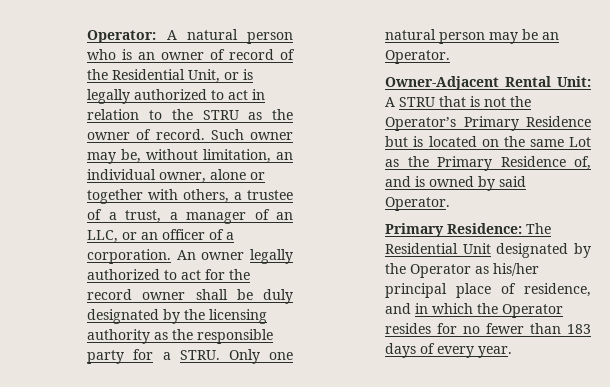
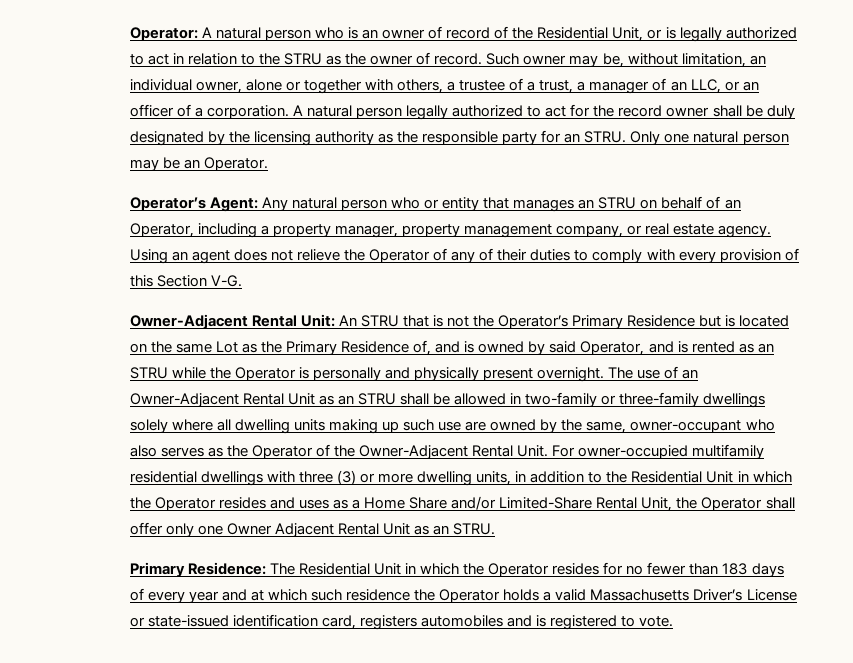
- An owner legally authorized to act for the record owner shall be duly designated by the licensing authority as the responsible party for a STRU.
+ A natural person legally authorized to act for the record owner shall be duly designated by the licensing authority as the responsible party for an STRU.
+ Operator’s Agent: Any natural person who or entity that manages an STRU on behalf of an Operator, including a property manager, property management company, or real estate agency. Using an agent does not relieve the Operator of any of their duties to comply with every provision of this Section V-G.
- Owner-Adjacent Rental Unit: A STRU that is not the Operator’s Primary Residence but is located on the same Lot as the Primary Residence of, and is owned by said Operator.
+ Owner-Adjacent Rental Unit: An STRU that is not the Operator’s Primary Residence but is located on the same Lot as the Primary Residence of, and is owned by said Operator, and is rented as an STRU while the Operator is personally and physically present overnight. The use of an Owner-Adjacent Rental Unit as an STRU shall be allowed in two-family or three-family dwellings solely where all dwelling units making up such use are owned by the same, owner-occupant who also serves as the Operator of the Owner-Adjacent Rental Unit. For owner-occupied multifamily residential dwellings with three (3) or more dwelling units, in addition to the Residential Unit in which the Operator resides and uses as a Home Share and/or Limited-Share Rental Unit, the Operator shall offer only one Owner Adjacent Rental Unit as an STRU.
- Primary Residence: The Residential Unit designated by the Operator as his/her principal place of residence, and in which the Operator resides for no fewer than 183 days of every year.
+ Primary Residence: The Residential Unit in which the Operator resides for no fewer than 183 days of every year and at which such residence the Operator holds a valid Massachusetts Driver’s License or state-issued identification card, registers automobiles and is registered to vote.

